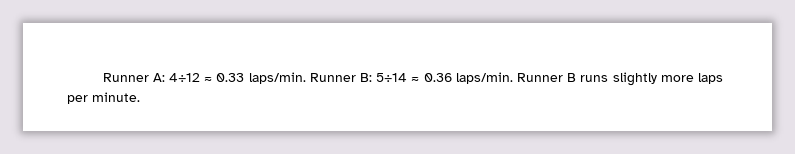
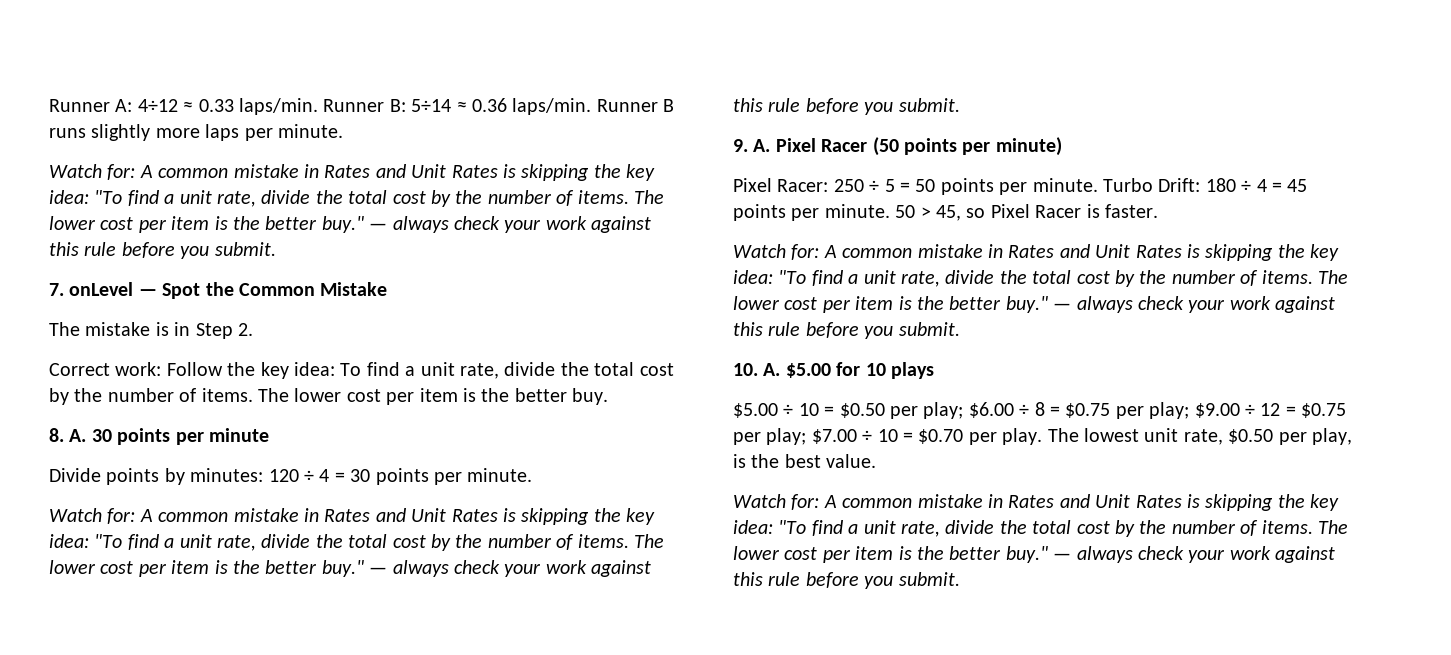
  Runner B runs slightly more laps per minute.
+ Watch for: A common mistake in Rates and Unit Rates is skipping the key idea: "To find a unit rate, divide the total cost by the number of items. The lower cost per item is the better buy." — always check your work against this rule before you submit.
+ 7. onLevel — Spot the Common Mistake
+ The mistake is in Step 2.
+ Correct work: Follow the key idea: To find a unit rate, divide the total cost by the number of items. The lower cost per item is the better buy.
+ 8. A. 30 points per minute
+ Divide points by minutes: 120 ÷ 4 = 30 points per minute.
+ Watch for: A common mistake in Rates and Unit Rates is skipping the key idea: "To find a unit rate, divide the total cost by the number of items. The lower cost per item is the better buy." — always check your work against this rule before you submit.
+ 9. A. Pixel Racer (50 points per minute)
+ Pixel Racer: 250 ÷ 5 = 50 points per minute. Turbo Drift: 180 ÷ 4 = 45 points per minute. 50 > 45, so Pixel Racer is faster.
+ Watch for: A common mistake in Rates and Unit Rates is skipping the key idea: "To find a unit rate, divide the total cost by the number of items. The lower cost per item is the better buy." — always check your work against this rule before you submit.
+ 10. A. $5.00 for 10 plays
+ $5.00 ÷ 10 = $0.50 per play; $6.00 ÷ 8 = $0.75 per play; $9.00 ÷ 12 = $0.75 per play; $7.00 ÷ 10 = $0.70 per play. The lowest unit rate, $0.50 per play, is the best value.
+ Watch for: A common mistake in Rates and Unit Rates is skipping the key idea: "To find a unit rate, divide the total cost by the number of items. The lower cost per item is the better buy." — always check your work against this rule before you submit.

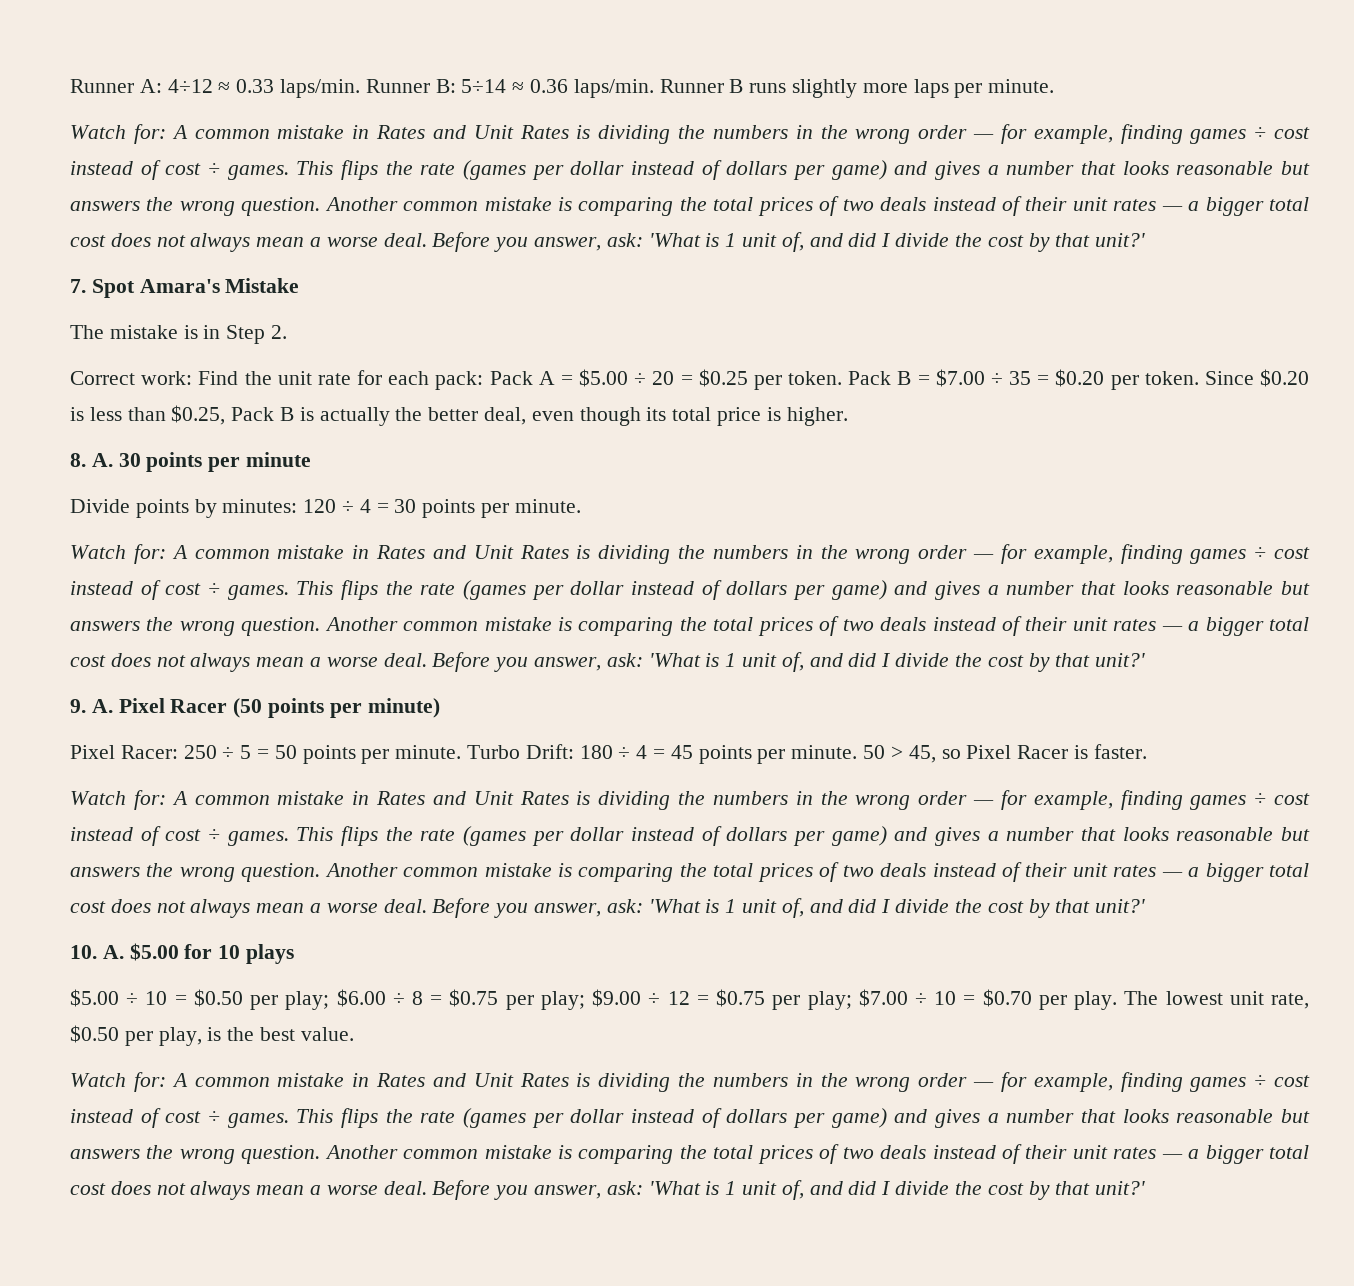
  Runner B runs slightly more laps per minute.
- Watch for: A common mistake in Rates and Unit Rates is skipping the key idea: "To find a unit rate, divide the total cost by the number of items. The lower cost per item is the better buy." — always check your work against this rule before you submit.
- 7. onLevel — Spot the Common Mistake
+ Watch for: A common mistake in Rates and Unit Rates is dividing the numbers in the wrong order — for example, finding games ÷ cost instead of cost ÷ games. This flips the rate (games per dollar instead of dollars per game) and gives a number that looks reasonable but answers the wrong question. Another common mistake is comparing the total prices of two deals instead of their unit rates — a bigger total cost does not always mean a worse deal. Before you answer, ask: 'What is 1 unit of, and did I divide the cost by that unit?'
+ 7. Spot Amara's Mistake
- Correct work: Follow the key idea: To find a unit rate, divide the total cost by the number of items. The lower cost per item is the better buy.
+ Correct work: Find the unit rate for each pack: Pack A = $5.00 ÷ 20 = $0.25 per token. Pack B = $7.00 ÷ 35 = $0.20 per token. Since $0.20 is less than $0.25, Pack B is actually the better deal, even though its total price is higher.
  Divide points by minutes: 120 ÷ 4 = 30 points per minute.
- Watch for: A common mistake in Rates and Unit Rates is skipping the key idea: "To find a unit rate, divide the total cost by the number of items. The lower cost per item is the better buy." — always check your work against this rule before you submit.
+ Watch for: A common mistake in Rates and Unit Rates is dividing the numbers in the wrong order — for example, finding games ÷ cost instead of cost ÷ games. This flips the rate (games per dollar instead of dollars per game) and gives a number that looks reasonable but answers the wrong question. Another common mistake is comparing the total prices of two deals instead of their unit rates — a bigger total cost does not always mean a worse deal. Before you answer, ask: 'What is 1 unit of, and did I divide the cost by that unit?'
  50 > 45, so Pixel Racer is faster.
- Watch for: A common mistake in Rates and Unit Rates is skipping the key idea: "To find a unit rate, divide the total cost by the number of items. The lower cost per item is the better buy." — always check your work against this rule before you submit.
+ Watch for: A common mistake in Rates and Unit Rates is dividing the numbers in the wrong order — for example, finding games ÷ cost instead of cost ÷ games. This flips the rate (games per dollar instead of dollars per game) and gives a number that looks reasonable but answers the wrong question. Another common mistake is comparing the total prices of two deals instead of their unit rates — a bigger total cost does not always mean a worse deal. Before you answer, ask: 'What is 1 unit of, and did I divide the cost by that unit?'
  The lowest unit rate, $0.50 per play, is the best value.
- Watch for: A common mistake in Rates and Unit Rates is skipping the key idea: "To find a unit rate, divide the total cost by the number of items. The lower cost per item is the better buy." — always check your work against this rule before you submit.
+ Watch for: A common mistake in Rates and Unit Rates is dividing the numbers in the wrong order — for example, finding games ÷ cost instead of cost ÷ games. This flips the rate (games per dollar instead of dollars per game) and gives a number that looks reasonable but answers the wrong question. Another common mistake is comparing the total prices of two deals instead of their unit rates — a bigger total cost does not always mean a worse deal. Before you answer, ask: 'What is 1 unit of, and did I divide the cost by that unit?'

